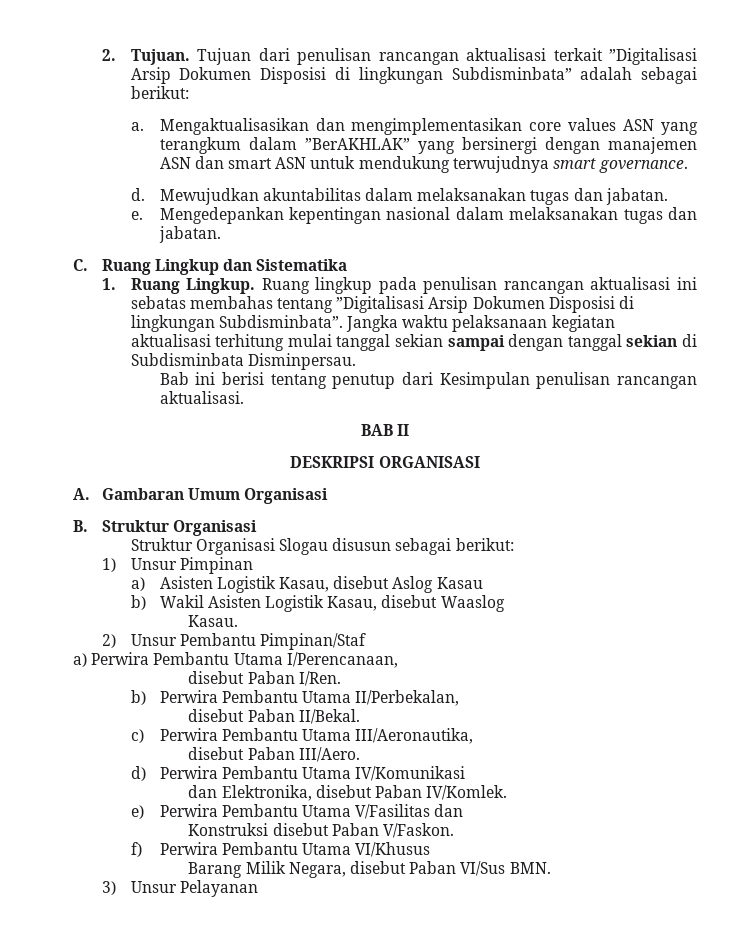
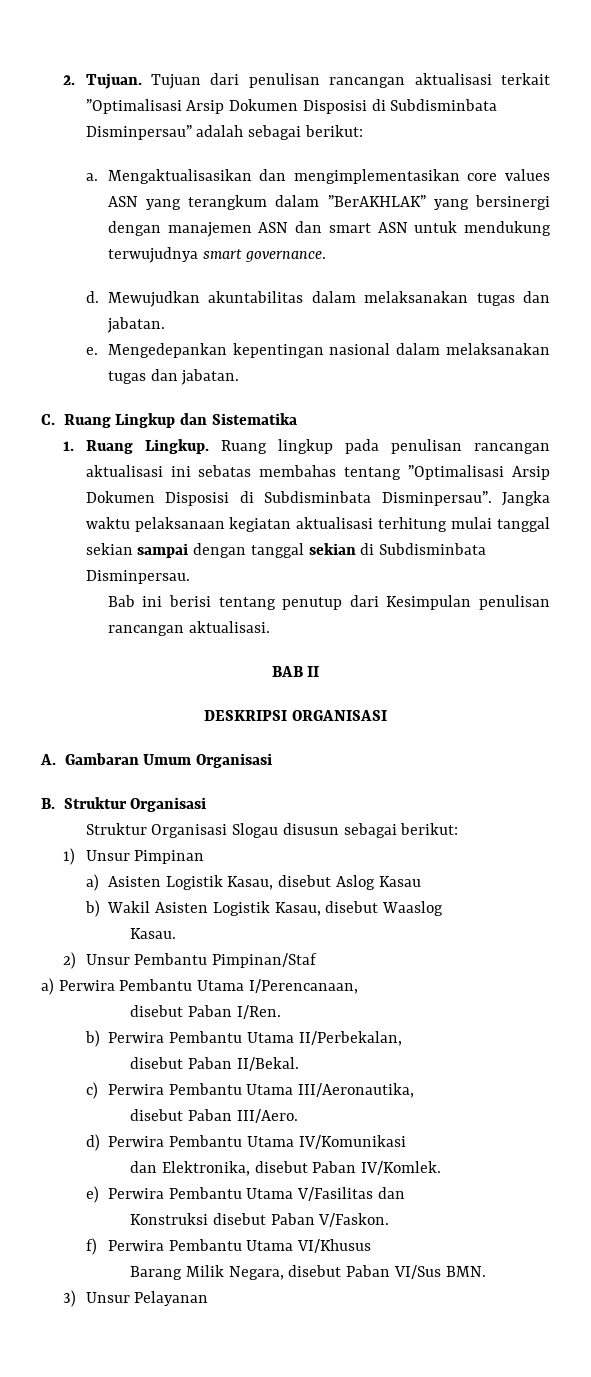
- Tujuan dari penulisan rancangan aktualisasi terkait ”Digitalisasi Arsip Dokumen Disposisi di lingkungan Subdisminbata” adalah sebagai berikut:
+ Tujuan dari penulisan rancangan aktualisasi terkait ”Optimalisasi Arsip Dokumen Disposisi di Subdisminbata Disminpersau” adalah sebagai berikut:
- Ruang lingkup pada penulisan rancangan aktualisasi ini sebatas membahas tentang ”Digitalisasi Arsip Dokumen Disposisi di lingkungan Subdisminbata”.
+ Ruang lingkup pada penulisan rancangan aktualisasi ini sebatas membahas tentang ”Optimalisasi Arsip Dokumen Disposisi di Subdisminbata Disminpersau”.

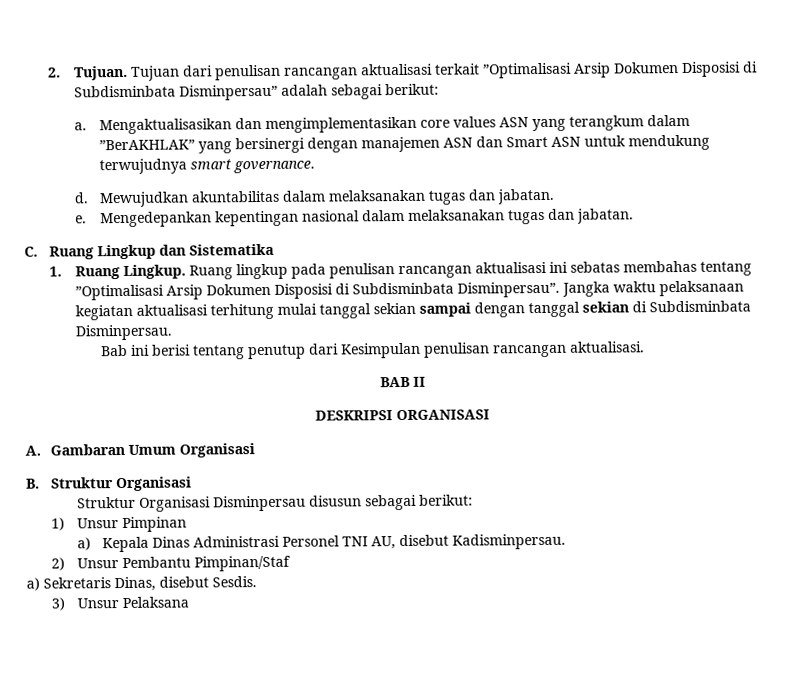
- Mengaktualisasikan dan mengimplementasikan core values ASN yang terangkum dalam ”BerAKHLAK” yang bersinergi dengan manajemen ASN dan smart ASN untuk mendukung terwujudnya smart governance.
+ Mengaktualisasikan dan mengimplementasikan core values ASN yang terangkum dalam ”BerAKHLAK” yang bersinergi dengan manajemen ASN dan Smart ASN untuk mendukung terwujudnya smart governance.
- Struktur Organisasi Slogau disusun sebagai berikut:
+ Struktur Organisasi Disminpersau disusun sebagai berikut:
- a) Asisten Logistik Kasau, disebut Aslog Kasau
- b) Wakil Asisten Logistik Kasau, disebut Waaslog
- Kasau.
+ a) Kepala Dinas Administrasi Personel TNI AU, disebut Kadisminpersau.
- a) Perwira Pembantu Utama I/Perencanaan,
- disebut Paban I/Ren.
- b) Perwira Pembantu Utama II/Perbekalan,
- disebut Paban II/Bekal.
- c) Perwira Pembantu Utama III/Aeronautika,
- disebut Paban III/Aero.
- d) Perwira Pembantu Utama IV/Komunikasi
- dan Elektronika, disebut Paban IV/Komlek.
- e) Perwira Pembantu Utama V/Fasilitas dan
- Konstruksi disebut Paban V/Faskon.
- f) Perwira Pembantu Utama VI/Khusus
- Barang Milik Negara, disebut Paban VI/Sus BMN.
+ a) Sekretaris Dinas, disebut Sesdis.
- 3) Unsur Pelayanan
+ 3) Unsur Pelaksana

